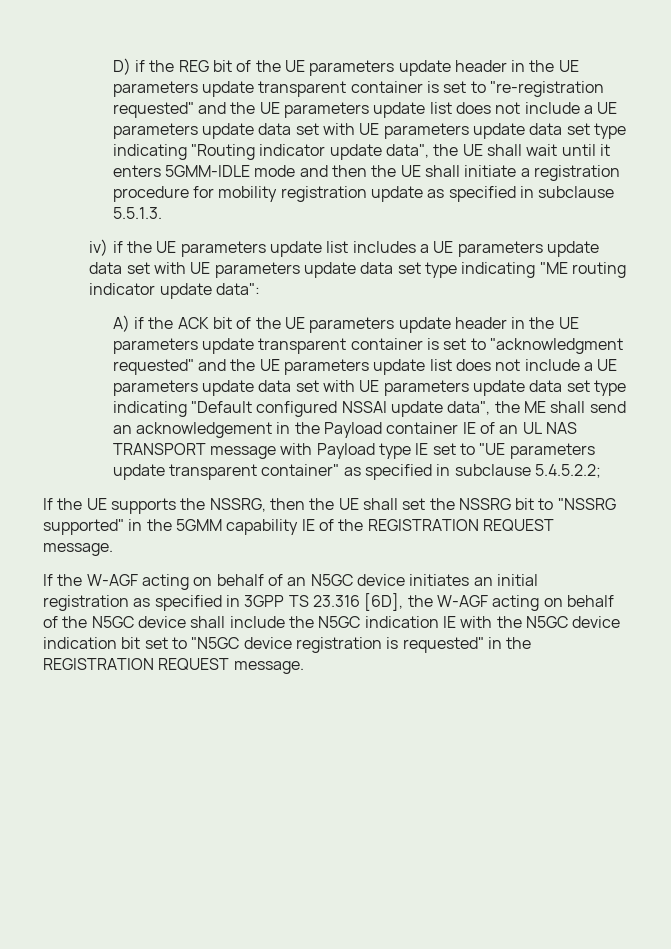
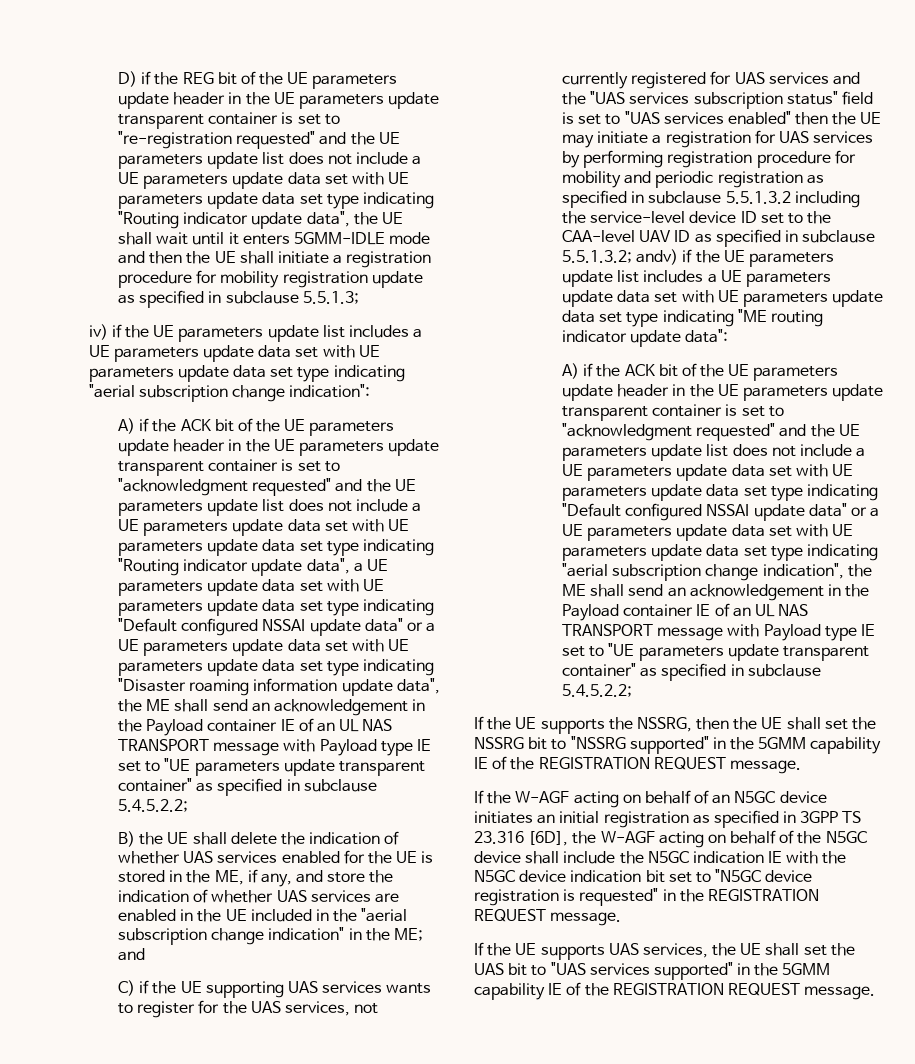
- D) if the REG bit of the UE parameters update header in the UE parameters update transparent container is set to "re-registration requested" and the UE parameters update list does not include a UE parameters update data set with UE parameters update data set type indicating "Routing indicator update data", the UE shall wait until it enters 5GMM-IDLE mode and then the UE shall initiate a registration procedure for mobility registration update as specified in subclause 5.5.1.3.
+ D) if the REG bit of the UE parameters update header in the UE parameters update transparent container is set to "re-registration requested" and the UE parameters update list does not include a UE parameters update data set with UE parameters update data set type indicating "Routing indicator update data", the UE shall wait until it enters 5GMM-IDLE mode and then the UE shall initiate a registration procedure for mobility registration update as specified in subclause 5.5.1.3;
- iv) if the UE parameters update list includes a UE parameters update data set with UE parameters update data set type indicating "ME routing indicator update data":
+ iv) if the UE parameters update list includes a UE parameters update data set with UE parameters update data set type indicating "aerial subscription change indication":
+ A) if the ACK bit of the UE parameters update header in the UE parameters update transparent container is set to "acknowledgment requested" and the UE parameters update list does not include a UE parameters update data set with UE parameters update data set type indicating "Routing indicator update data", a UE parameters update data set with UE parameters update data set type indicating "Default configured NSSAI update data" or a UE parameters update data set with UE parameters update data set type indicating "Disaster roaming information update data", the ME shall send an acknowledgement in the Payload container IE of an UL NAS TRANSPORT message with Payload type IE set to "UE parameters update transparent container" as specified in subclause 5.4.5.2.2;
+ B) the UE shall delete the indication of whether UAS services enabled for the UE is stored in the ME, if any, and store the indication of whether UAS services are enabled in the UE included in the "aerial subscription change indication" in the ME; and
+ C) if the UE supporting UAS services wants to register for the UAS services, not currently registered for UAS services and the "UAS services subscription status" field is set to "UAS services enabled" then the UE may initiate a registration for UAS services by performing registration procedure for mobility and periodic registration as specified in subclause 5.5.1.3.2 including the service-level device ID set to the CAA-level UAV ID as specified in subclause 5.5.1.3.2; andv) if the UE parameters update list includes a UE parameters update data set with UE parameters update data set type indicating "ME routing indicator update data":
- A) if the ACK bit of the UE parameters update header in the UE parameters update transparent container is set to "acknowledgment requested" and the UE parameters update list does not include a UE parameters update data set with UE parameters update data set type indicating "Default configured NSSAI update data", the ME shall send an acknowledgement in the Payload container IE of an UL NAS TRANSPORT message with Payload type IE set to "UE parameters update transparent container" as specified in subclause 5.4.5.2.2;
+ A) if the ACK bit of the UE parameters update header in the UE parameters update transparent container is set to "acknowledgment requested" and the UE parameters update list does not include a UE parameters update data set with UE parameters update data set type indicating "Default configured NSSAI update data" or a UE parameters update data set with UE parameters update data set type indicating "aerial subscription change indication", the ME shall send an acknowledgement in the Payload container IE of an UL NAS TRANSPORT message with Payload type IE set to "UE parameters update transparent container" as specified in subclause 5.4.5.2.2;
+ If the UE supports UAS services, the UE shall set the UAS bit to "UAS services supported" in the 5GMM capability IE of the REGISTRATION REQUEST message.

